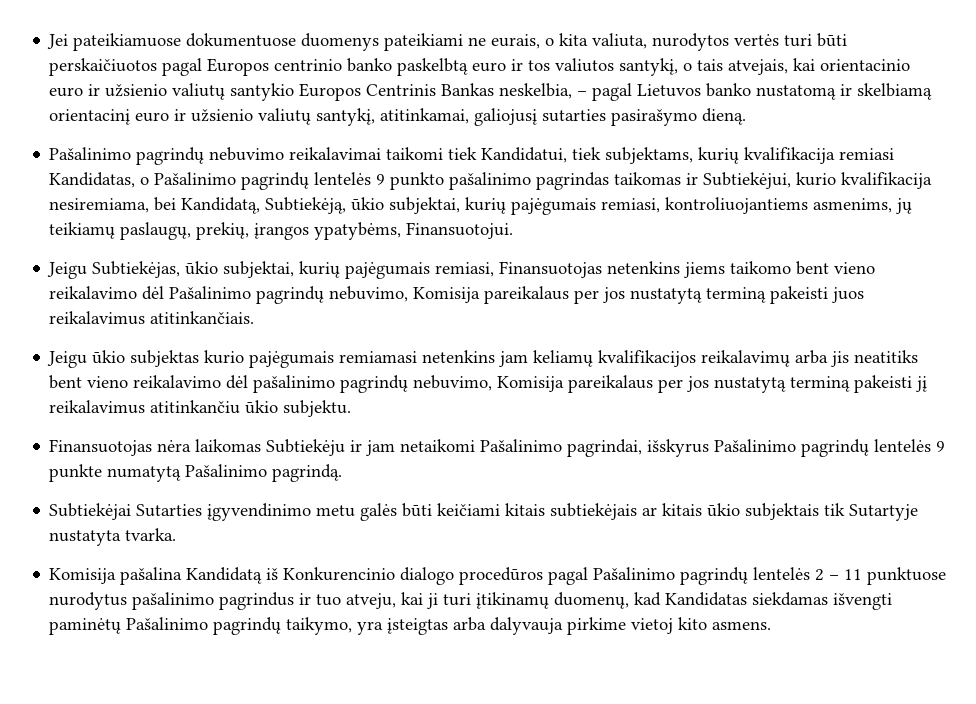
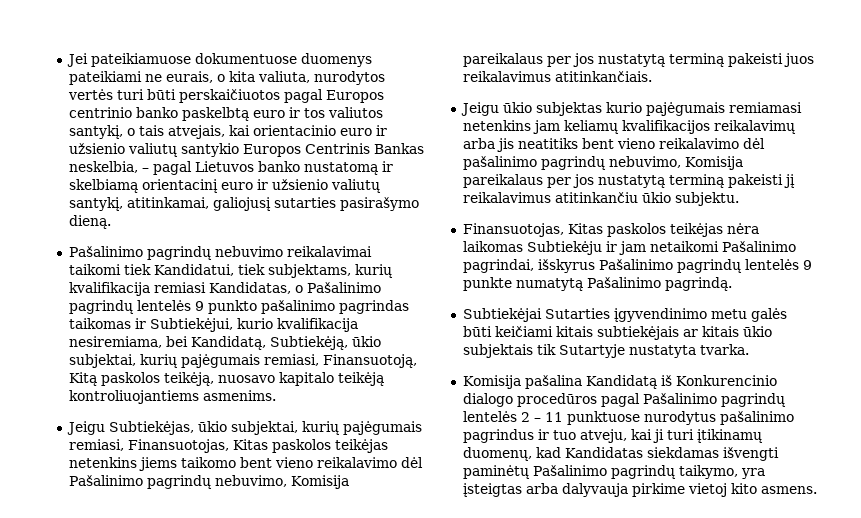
- Pašalinimo pagrindų nebuvimo reikalavimai taikomi tiek Kandidatui, tiek subjektams, kurių kvalifikacija remiasi Kandidatas, o Pašalinimo pagrindų lentelės 9 punkto pašalinimo pagrindas taikomas ir Subtiekėjui, kurio kvalifikacija nesiremiama, bei Kandidatą, Subtiekėją, ūkio subjektai, kurių pajėgumais remiasi, kontroliuojantiems asmenims, jų teikiamų paslaugų, prekių, įrangos ypatybėms, Finansuotojui.
+ Pašalinimo pagrindų nebuvimo reikalavimai taikomi tiek Kandidatui, tiek subjektams, kurių kvalifikacija remiasi Kandidatas, o Pašalinimo pagrindų lentelės 9 punkto pašalinimo pagrindas taikomas ir Subtiekėjui, kurio kvalifikacija nesiremiama, bei Kandidatą, Subtiekėją, ūkio subjektai, kurių pajėgumais remiasi, Finansuotoją, Kitą paskolos teikėją, nuosavo kapitalo teikėją kontroliuojantiems asmenims.
- Jeigu Subtiekėjas, ūkio subjektai, kurių pajėgumais remiasi, Finansuotojas netenkins jiems taikomo bent vieno reikalavimo dėl Pašalinimo pagrindų nebuvimo, Komisija pareikalaus per jos nustatytą terminą pakeisti juos reikalavimus atitinkančiais.
+ Jeigu Subtiekėjas, ūkio subjektai, kurių pajėgumais remiasi, Finansuotojas, Kitas paskolos teikėjas netenkins jiems taikomo bent vieno reikalavimo dėl Pašalinimo pagrindų nebuvimo, Komisija pareikalaus per jos nustatytą terminą pakeisti juos reikalavimus atitinkančiais.
- Finansuotojas nėra laikomas Subtiekėju ir jam netaikomi Pašalinimo pagrindai, išskyrus Pašalinimo pagrindų lentelės 9 punkte numatytą Pašalinimo pagrindą.
+ Finansuotojas, Kitas paskolos teikėjas nėra laikomas Subtiekėju ir jam netaikomi Pašalinimo pagrindai, išskyrus Pašalinimo pagrindų lentelės 9 punkte numatytą Pašalinimo pagrindą.

